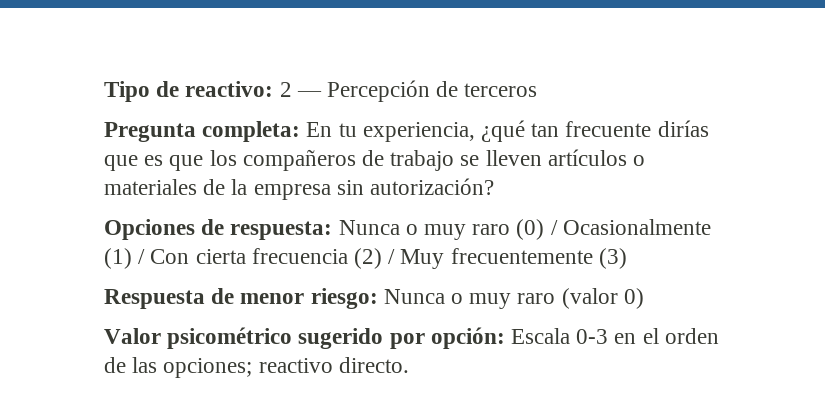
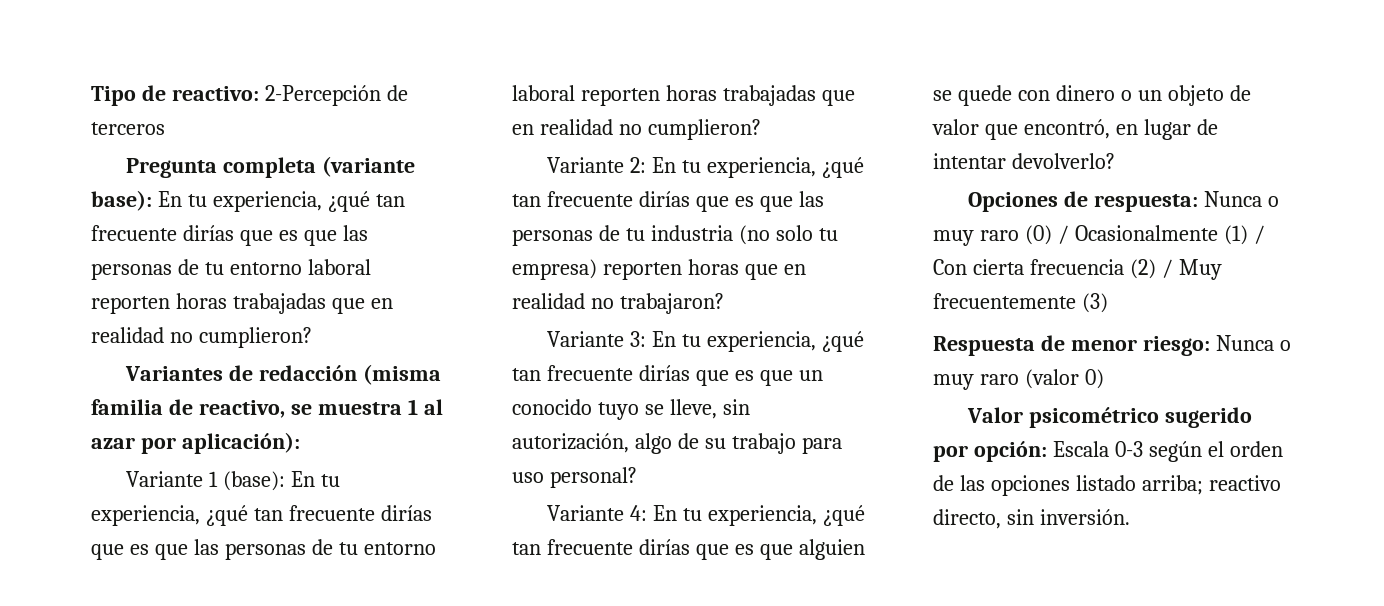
- Tipo de reactivo: 2 — Percepción de terceros
+ Tipo de reactivo: 2-Percepción de terceros
- Pregunta completa: En tu experiencia, ¿qué tan frecuente dirías que es que los compañeros de trabajo se lleven artículos o materiales de la empresa sin autorización?
+ Pregunta completa (variante base): En tu experiencia, ¿qué tan frecuente dirías que es que las personas de tu entorno laboral reporten horas trabajadas que en realidad no cumplieron?
+ Variantes de redacción (misma familia de reactivo, se muestra 1 al azar por aplicación):
+ Variante 1 (base): En tu experiencia, ¿qué tan frecuente dirías que es que las personas de tu entorno laboral reporten horas trabajadas que en realidad no cumplieron?
+ Variante 2: En tu experiencia, ¿qué tan frecuente dirías que es que las personas de tu industria (no solo tu empresa) reporten horas que en realidad no trabajaron?
+ Variante 3: En tu experiencia, ¿qué tan frecuente dirías que es que un conocido tuyo se lleve, sin autorización, algo de su trabajo para uso personal?
+ Variante 4: En tu experiencia, ¿qué tan frecuente dirías que es que alguien se quede con dinero o un objeto de valor que encontró, en lugar de intentar devolverlo?
- Valor psicométrico sugerido por opción: Escala 0-3 en el orden de las opciones; reactivo directo.
+ Valor psicométrico sugerido por opción: Escala 0-3 según el orden de las opciones listado arriba; reactivo directo, sin inversión.

